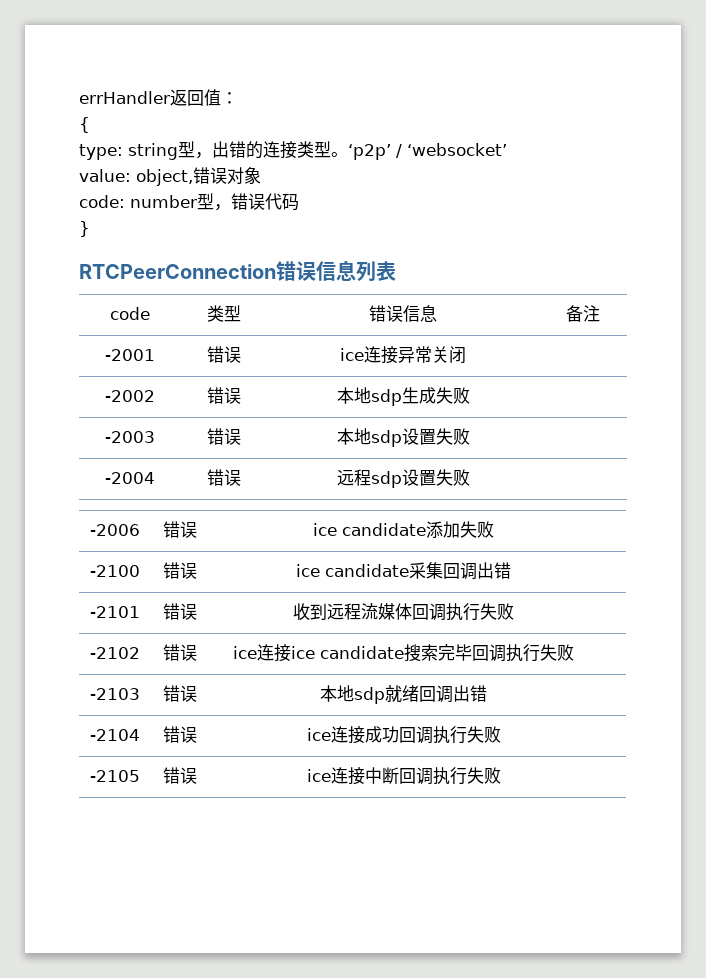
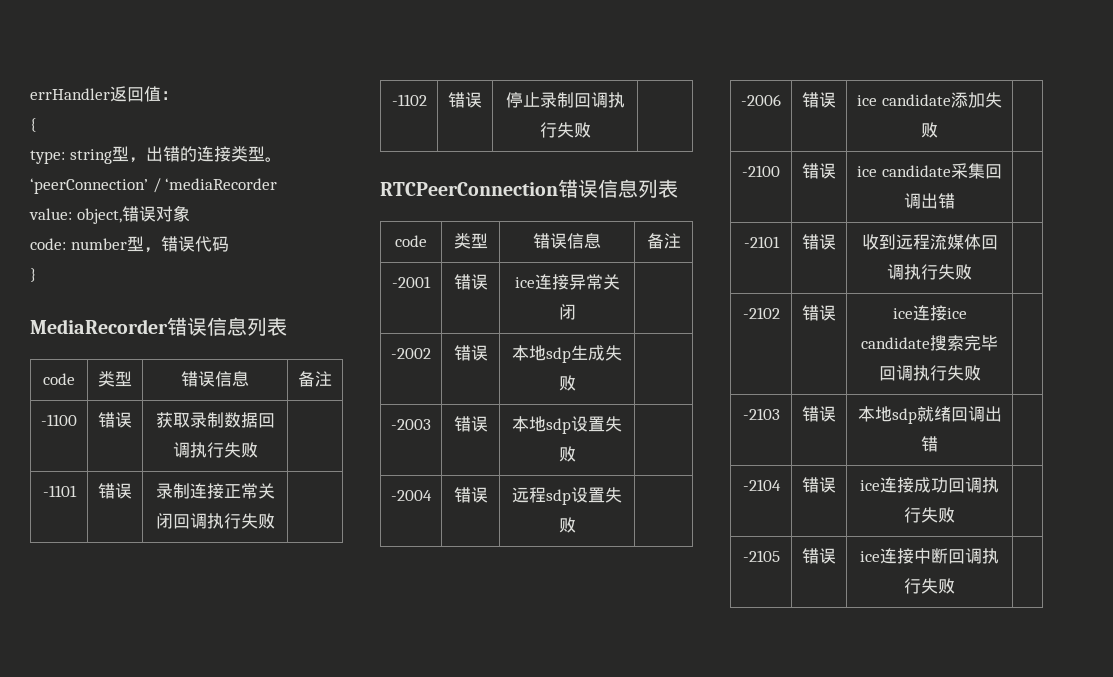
- ‘p2p’ / ‘websocket’
+ ‘peerConnection’ / ‘mediaRecorder
+ MediaRecorder错误信息列表
+ code | 类型 | 错误信息 | 备注
+ -1100 | 错误 | 获取录制数据回调执行失败 |
+ -1101 | 错误 | 录制连接正常关闭回调执行失败 |
+ -1102 | 错误 | 停止录制回调执行失败 |

